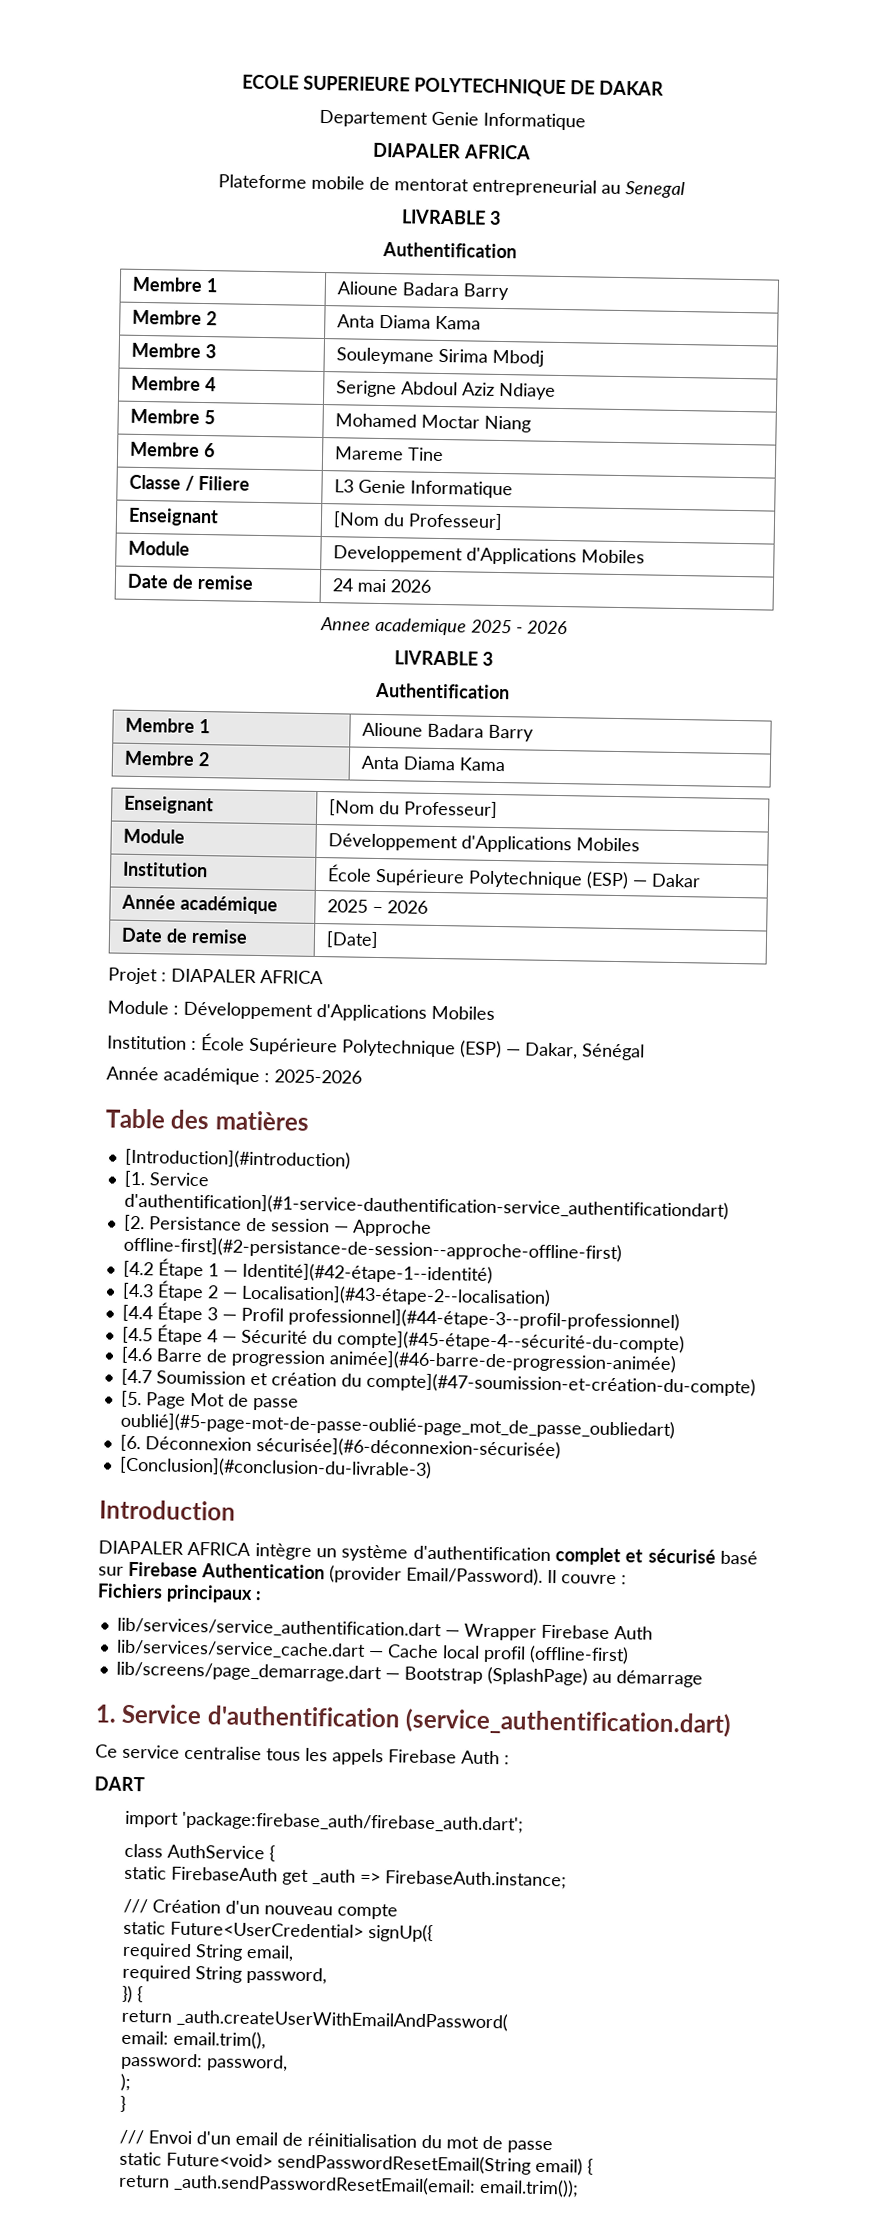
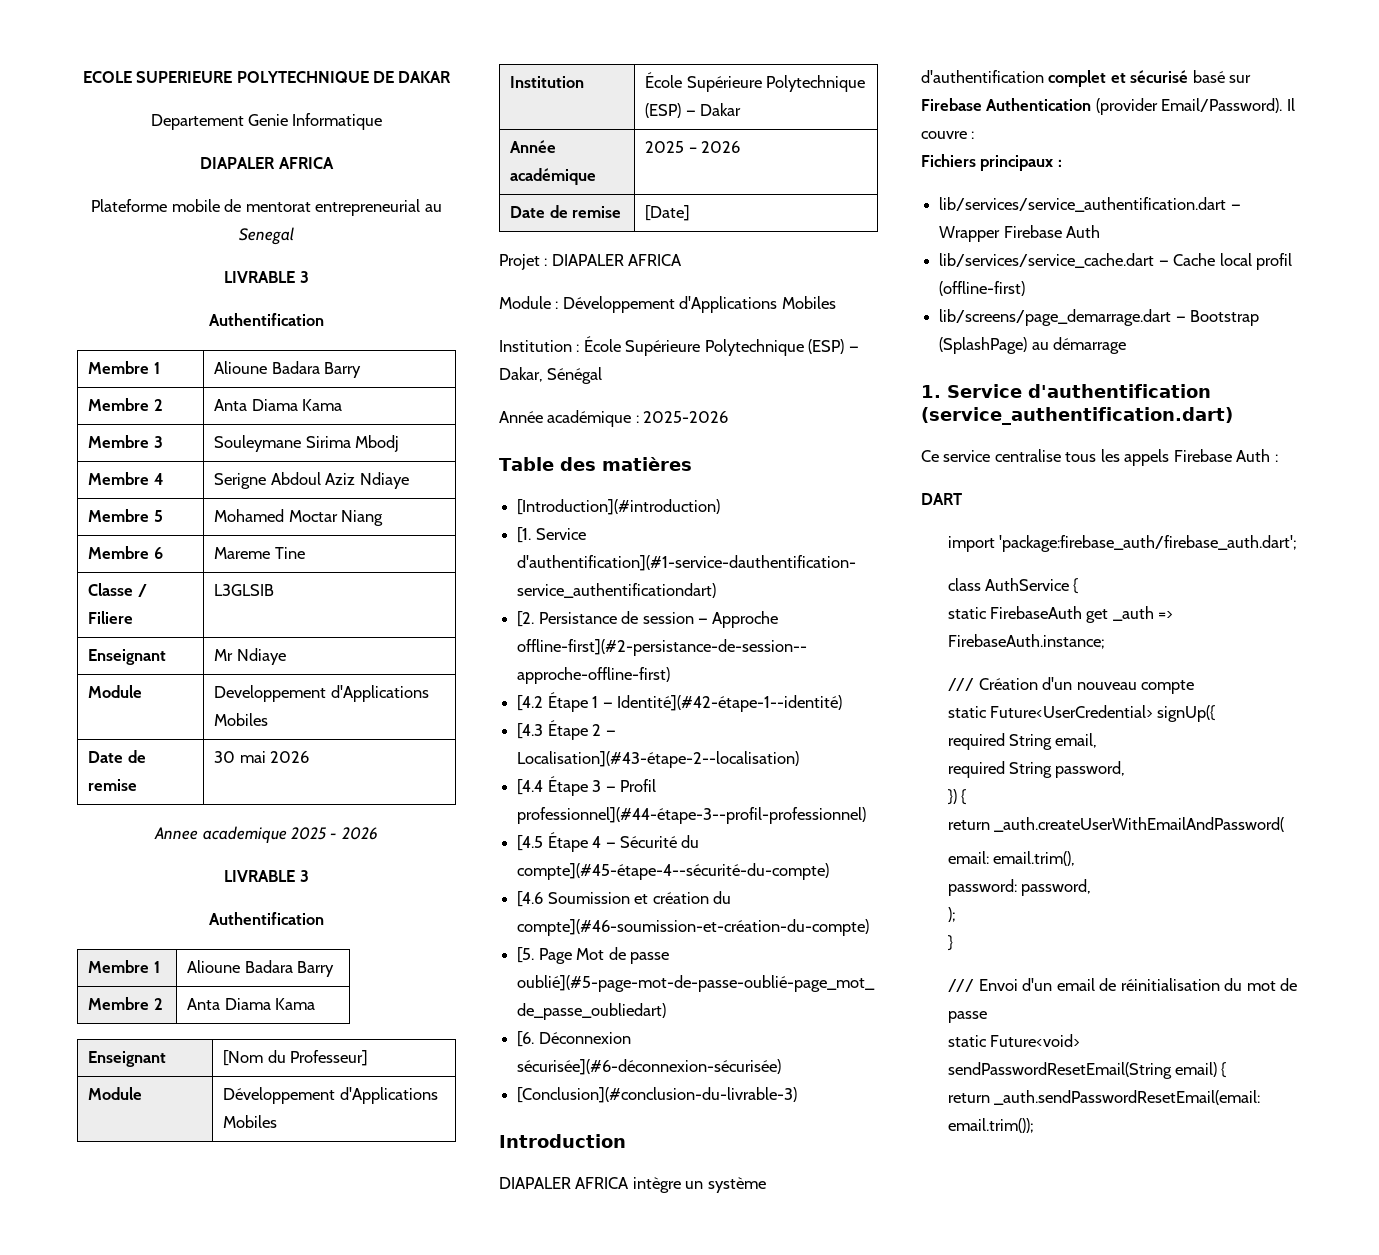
- Classe / Filiere | L3 Genie Informatique
- Enseignant | [Nom du Professeur]
+ Classe / Filiere | L3GLSIB
+ Enseignant | Mr Ndiaye
- Date de remise | 24 mai 2026
+ Date de remise | 30 mai 2026
- [4.6 Barre de progression animée](#46-barre-de-progression-animée)
- [4.7 Soumission et création du compte](#47-soumission-et-création-du-compte)
+ [4.6 Soumission et création du compte](#46-soumission-et-création-du-compte)

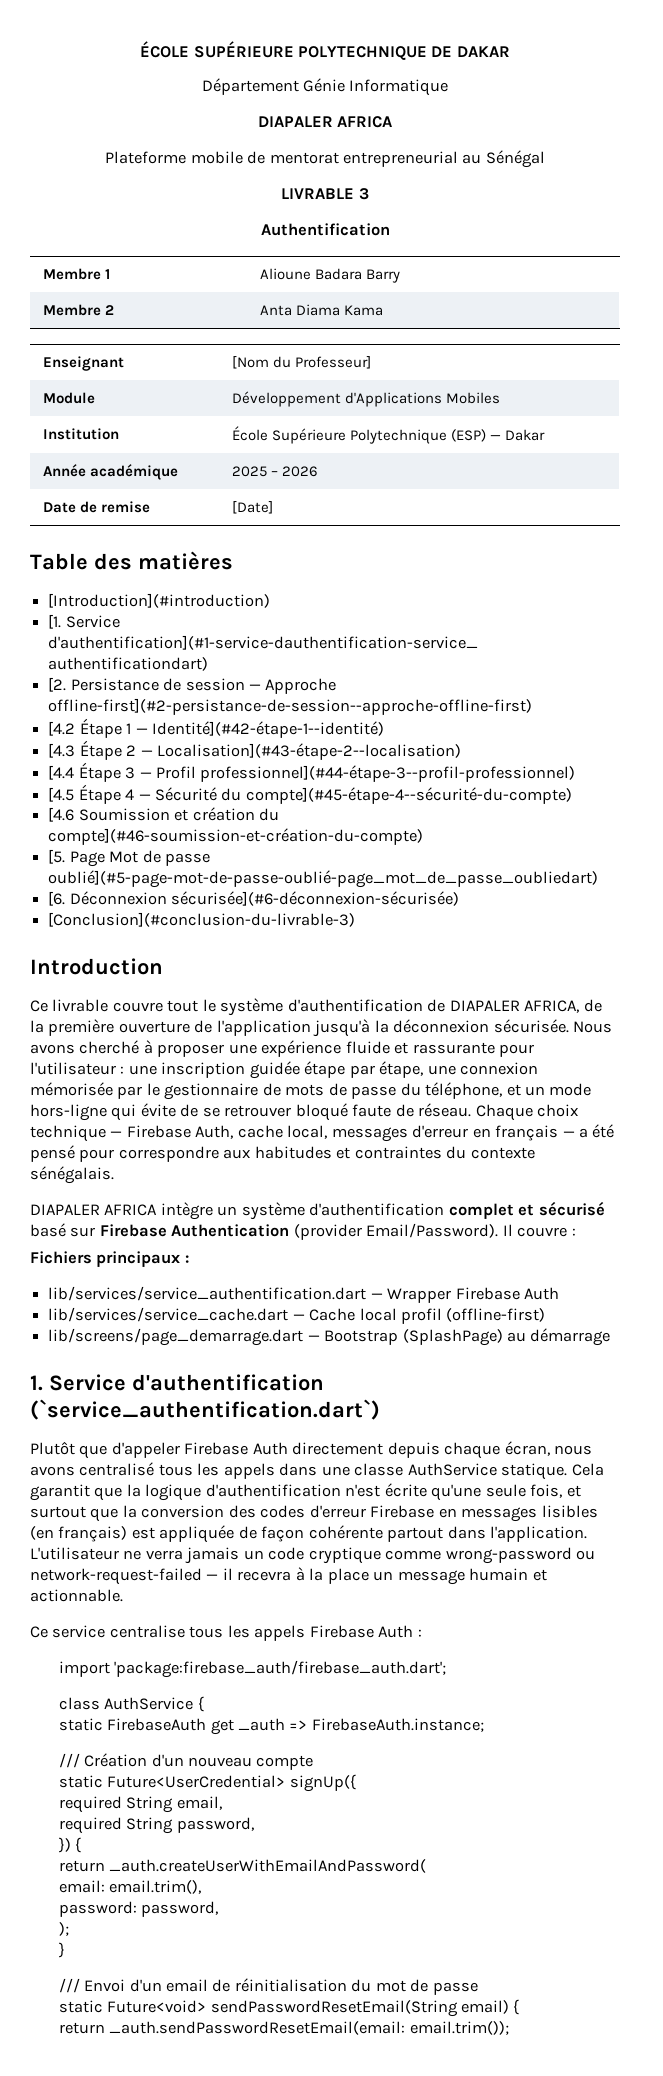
- ECOLE SUPERIEURE POLYTECHNIQUE DE DAKAR
+ ÉCOLE SUPÉRIEURE POLYTECHNIQUE DE DAKAR
- Departement Genie Informatique
+ Département Génie Informatique
- Plateforme mobile de mentorat entrepreneurial au Senegal
- LIVRABLE 3
- Authentification
- Membre 1 | Alioune Badara Barry
- Membre 2 | Anta Diama Kama
- Membre 3 | Souleymane Sirima Mbodj
- Membre 4 | Serigne Abdoul Aziz Ndiaye
- Membre 5 | Mohamed Moctar Niang
- Membre 6 | Mareme Tine
- Classe / Filiere | L3GLSIB
- Enseignant | Mr Ndiaye
- Module | Developpement d'Applications Mobiles
- Date de remise | 30 mai 2026
- Annee academique 2025 - 2026
+ Plateforme mobile de mentorat entrepreneurial au Sénégal
- Projet : DIAPALER AFRICA
- Module : Développement d'Applications Mobiles
- Institution : École Supérieure Polytechnique (ESP) — Dakar, Sénégal
- Année académique : 2025-2026
+ Ce livrable couvre tout le système d'authentification de DIAPALER AFRICA, de la première ouverture de l'application jusqu'à la déconnexion sécurisée. Nous avons cherché à proposer une expérience fluide et rassurante pour l'utilisateur : une inscription guidée étape par étape, une connexion mémorisée par le gestionnaire de mots de passe du téléphone, et un mode hors-ligne qui évite de se retrouver bloqué faute de réseau. Chaque choix technique — Firebase Auth, cache local, messages d'erreur en français — a été pensé pour correspondre aux habitudes et contraintes du contexte sénégalais.
- 1. Service d'authentification (service_authentification.dart)
+ 1. Service d'authentification (`service_authentification.dart`)
+ Plutôt que d'appeler Firebase Auth directement depuis chaque écran, nous avons centralisé tous les appels dans une classe AuthService statique. Cela garantit que la logique d'authentification n'est écrite qu'une seule fois, et surtout que la conversion des codes d'erreur Firebase en messages lisibles (en français) est appliquée de façon cohérente partout dans l'application. L'utilisateur ne verra jamais un code cryptique comme wrong-password ou network-request-failed — il recevra à la place un message humain et actionnable.
- DART

